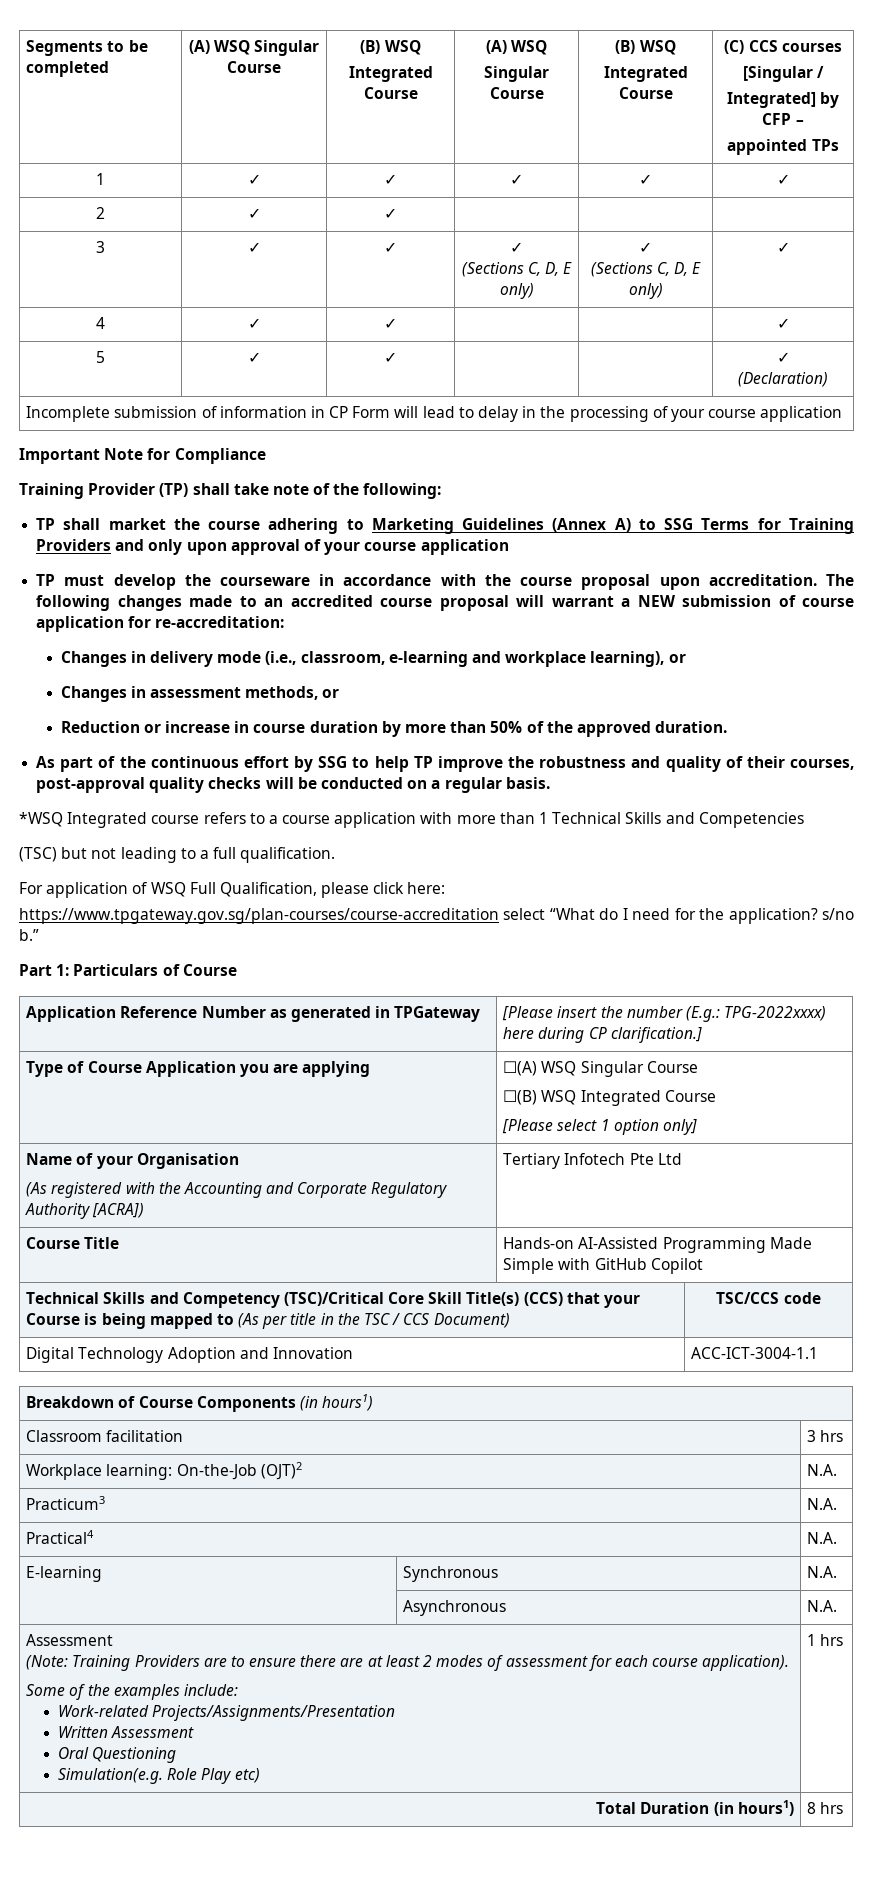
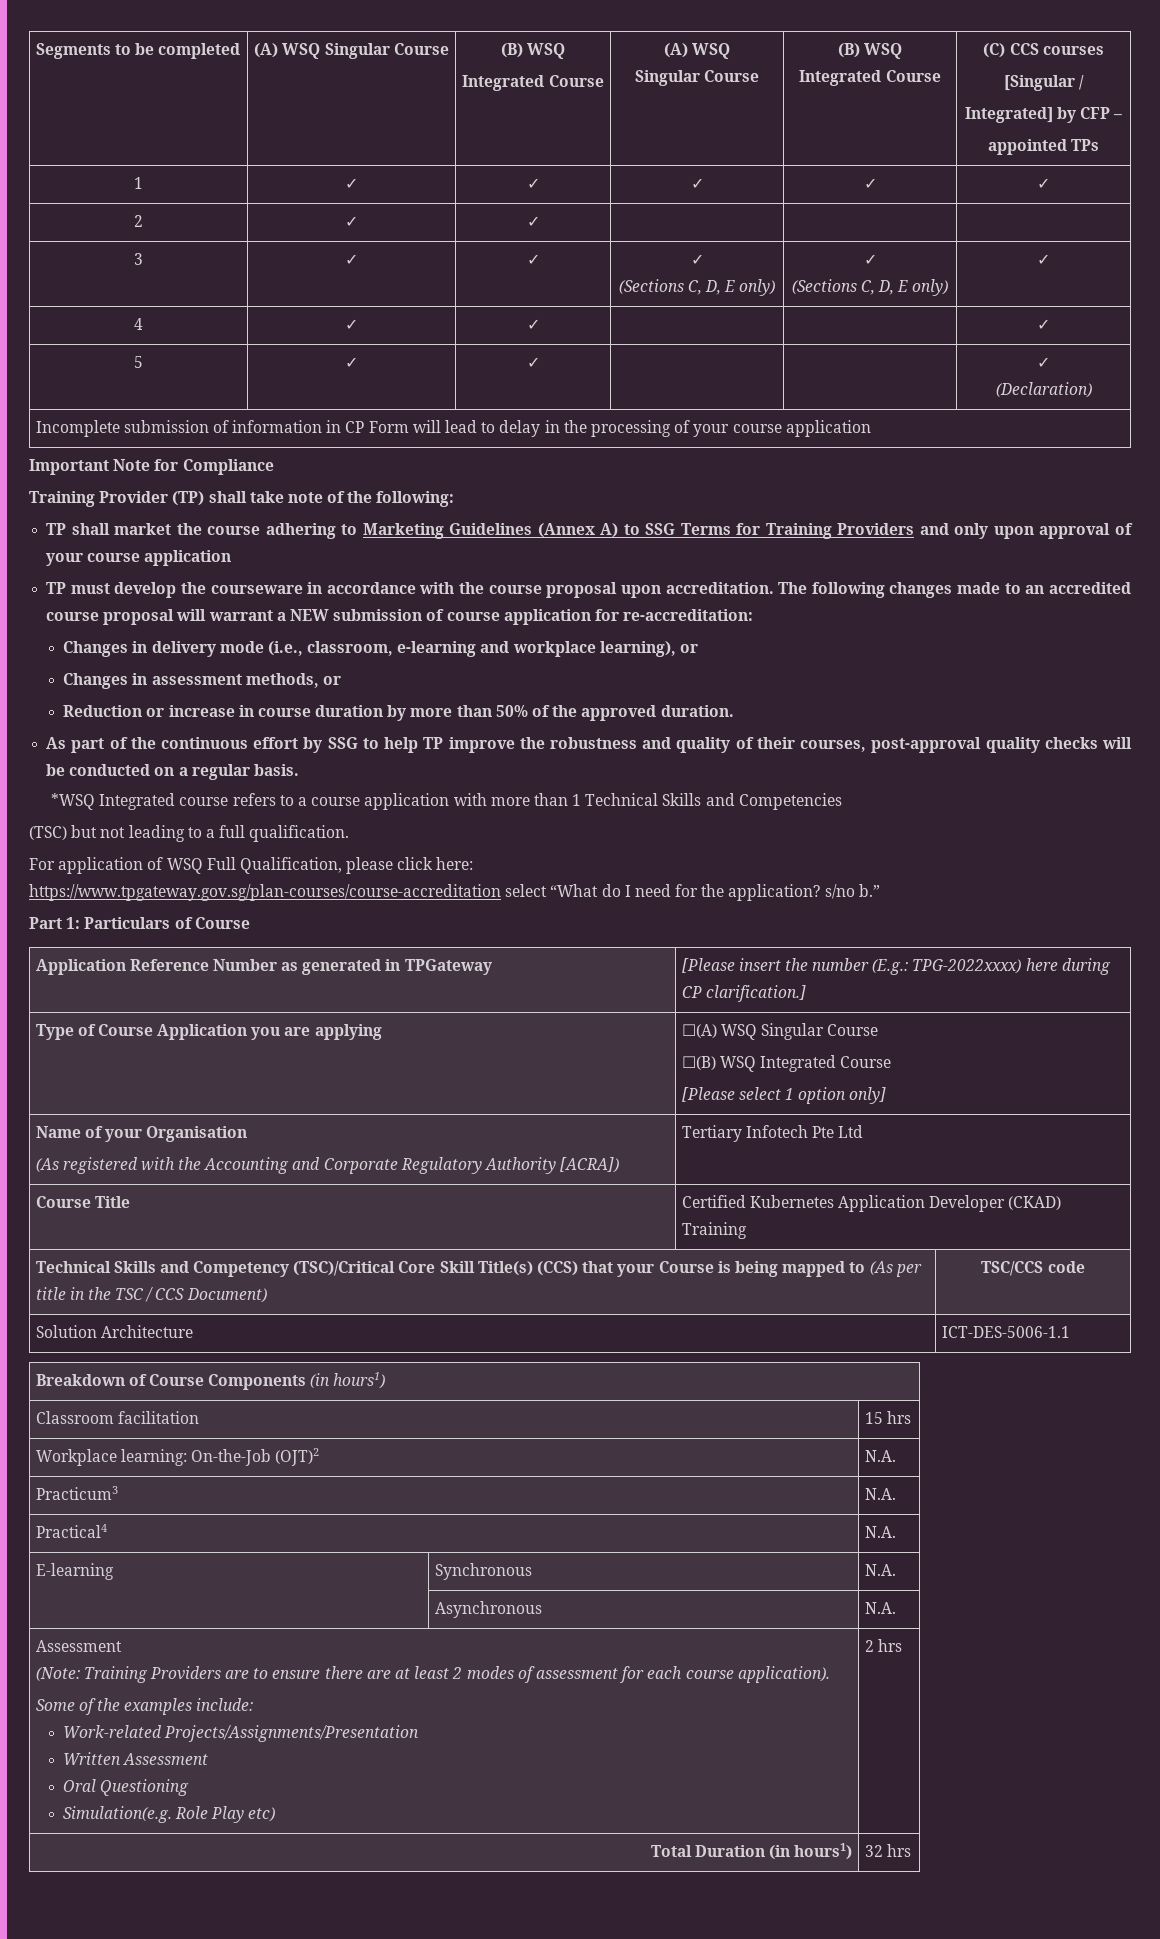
- Course Title | Hands-on AI-Assisted Programming Made Simple with GitHub Copilot
+ Course Title | Certified Kubernetes Application Developer (CKAD) Training
- Digital Technology Adoption and Innovation | ACC-ICT-3004-1.1
+ Solution Architecture | ICT-DES-5006-1.1
- Classroom facilitation | 3 hrs
+ Classroom facilitation | 15 hrs
  | Asynchronous | N.A.
  Assessment
  (Note: Training Providers are to ensure there are at least 2 modes of assessment for each course application).
  Some of the examples include:
  Work-related Projects/Assignments/Presentation
  Written Assessment
  Oral Questioning
- Simulation(e.g. Role Play etc) | 1 hrs
+ Simulation(e.g. Role Play etc) | 2 hrs
- Total Duration (in hours1) | 8 hrs
+ Total Duration (in hours1) | 32 hrs

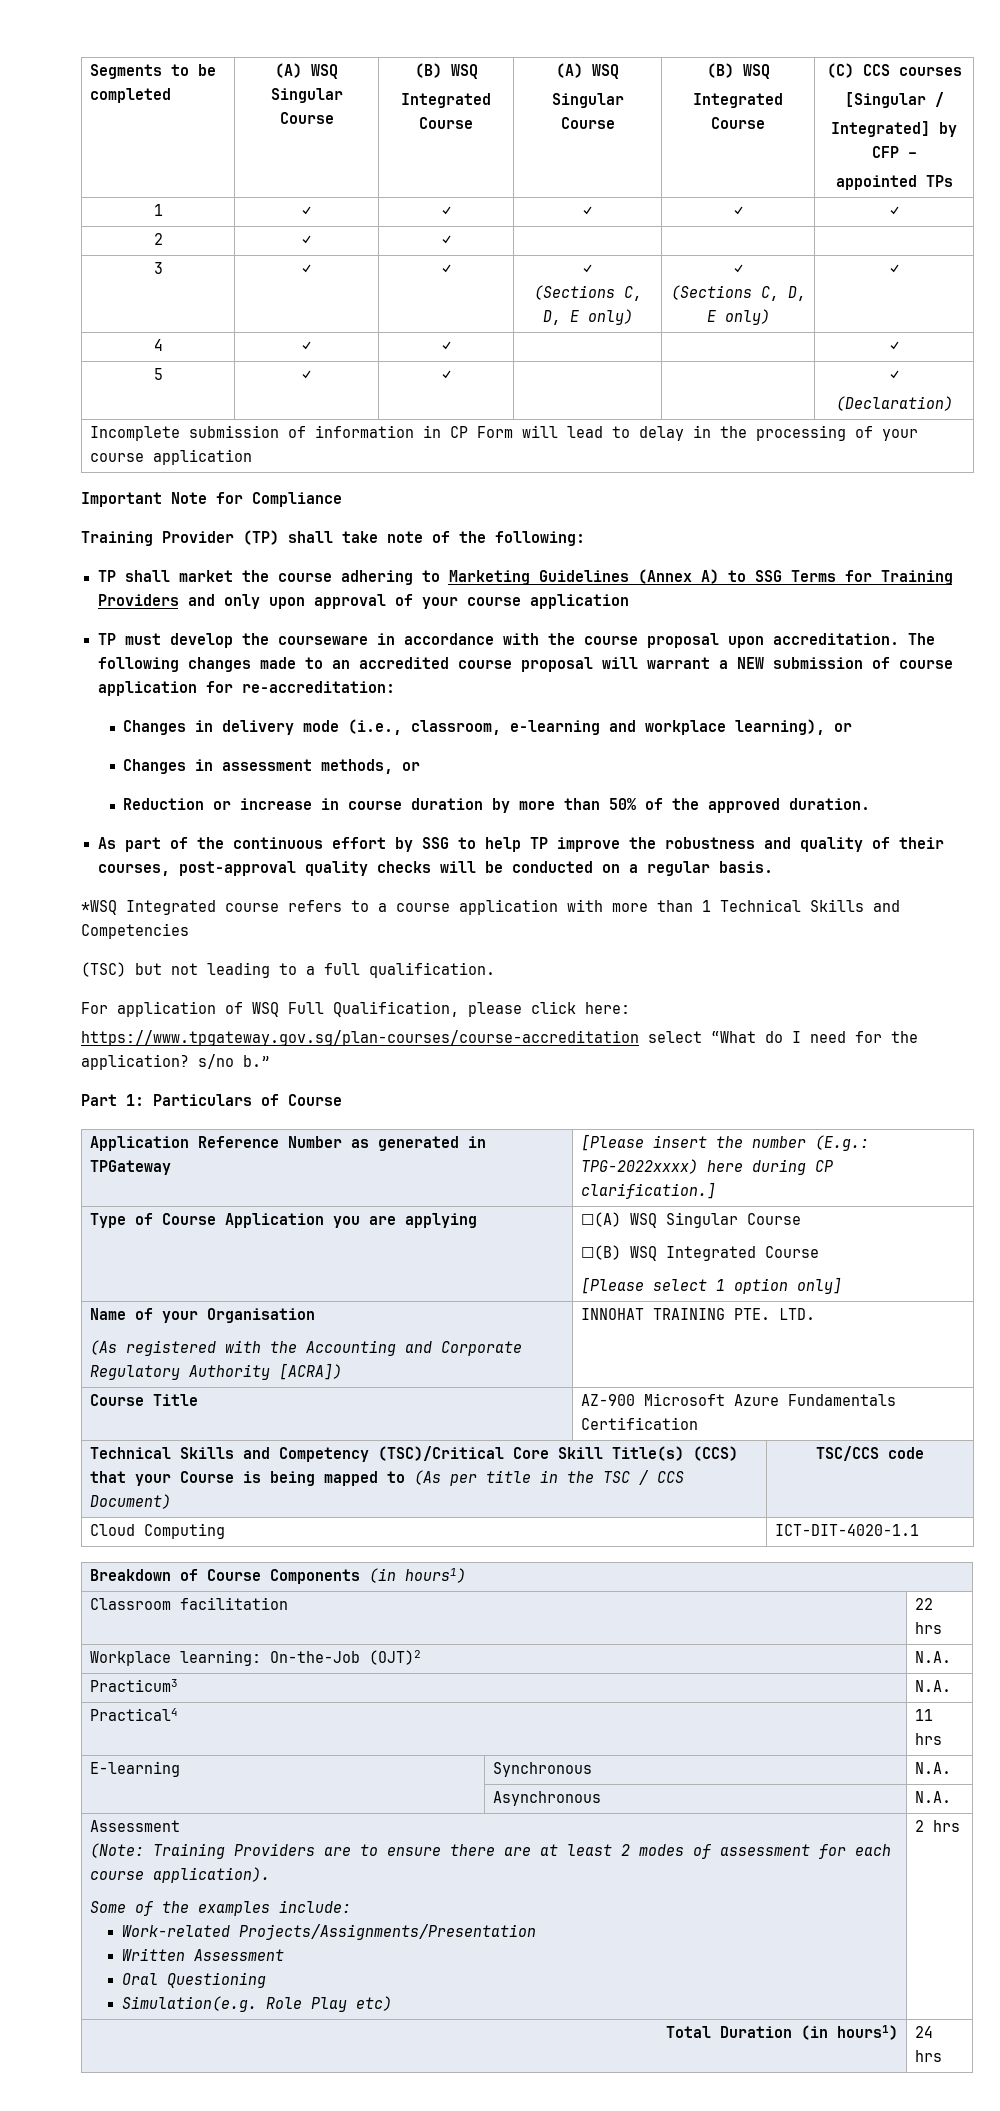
  Name of your Organisation
- (As registered with the Accounting and Corporate Regulatory Authority [ACRA]) | Tertiary Infotech Pte Ltd
- Course Title | Certified Kubernetes Application Developer (CKAD) Training
+ (As registered with the Accounting and Corporate Regulatory Authority [ACRA]) | INNOHAT TRAINING PTE. LTD.
+ Course Title | AZ-900 Microsoft Azure Fundamentals Certification
- Solution Architecture | ICT-DES-5006-1.1
+ Cloud Computing | ICT-DIT-4020-1.1
- Classroom facilitation | 15 hrs
+ Classroom facilitation | 22 hrs
- Practical4 | N.A.
+ Practical4 | 11 hrs
- Total Duration (in hours1) | 32 hrs
+ Total Duration (in hours1) | 24 hrs

